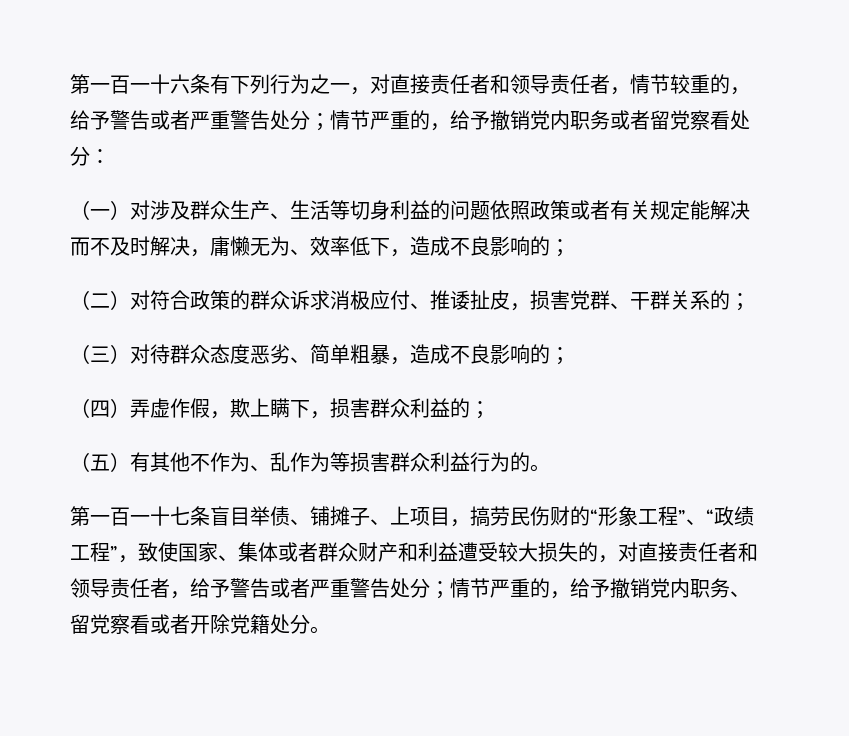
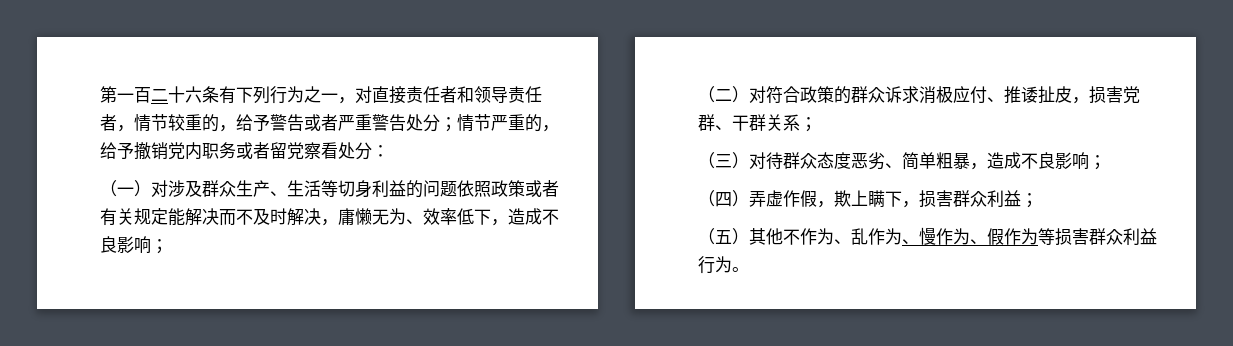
- 第一百一十六条有下列行为之一，对直接责任者和领导责任者，情节较重的，给予警告或者严重警告处分；情节严重的，给予撤销党内职务或者留党察看处分：
+ 第一百二十六条有下列行为之一，对直接责任者和领导责任者，情节较重的，给予警告或者严重警告处分；情节严重的，给予撤销党内职务或者留党察看处分：
- （一）对涉及群众生产、生活等切身利益的问题依照政策或者有关规定能解决而不及时解决，庸懒无为、效率低下，造成不良影响的；
+ （一）对涉及群众生产、生活等切身利益的问题依照政策或者有关规定能解决而不及时解决，庸懒无为、效率低下，造成不良影响；
- （二）对符合政策的群众诉求消极应付、推诿扯皮，损害党群、干群关系的；
+ （二）对符合政策的群众诉求消极应付、推诿扯皮，损害党群、干群关系；
- （三）对待群众态度恶劣、简单粗暴，造成不良影响的；
+ （三）对待群众态度恶劣、简单粗暴，造成不良影响；
- （四）弄虚作假，欺上瞒下，损害群众利益的；
+ （四）弄虚作假，欺上瞒下，损害群众利益；
- （五）有其他不作为、乱作为等损害群众利益行为的。
- 第一百一十七条盲目举债、铺摊子、上项目，搞劳民伤财的“形象工程”、“政绩工程”，致使国家、集体或者群众财产和利益遭受较大损失的，对直接责任者和领导责任者，给予警告或者严重警告处分；情节严重的，给予撤销党内职务、留党察看或者开除党籍处分。
+ （五）其他不作为、乱作为、慢作为、假作为等损害群众利益行为。

